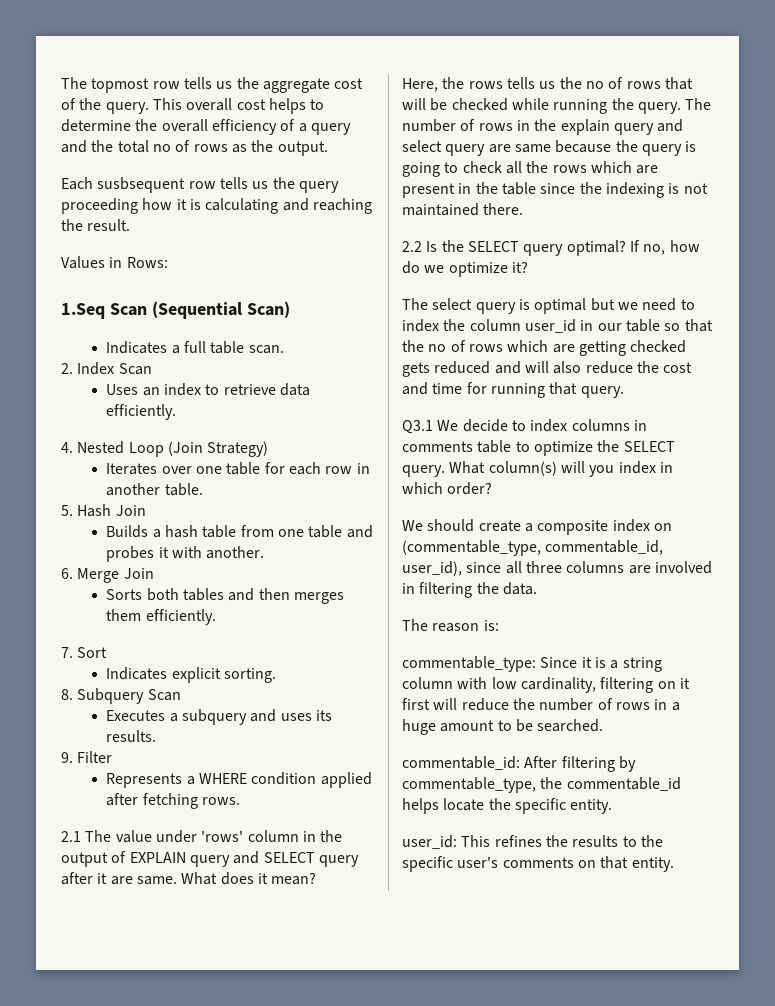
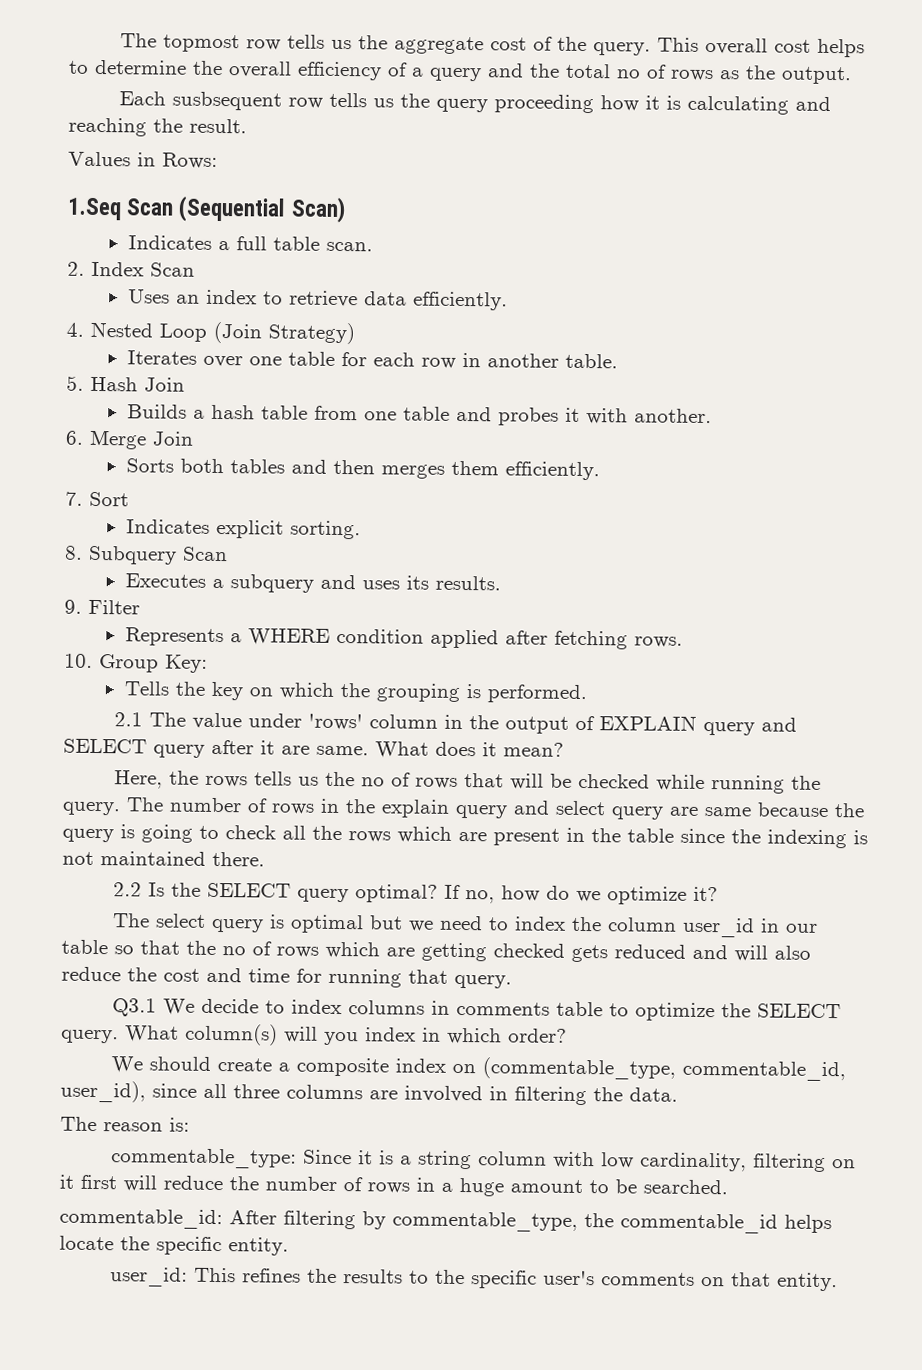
+ 10. Group Key:
+ Tells the key on which the grouping is performed.

